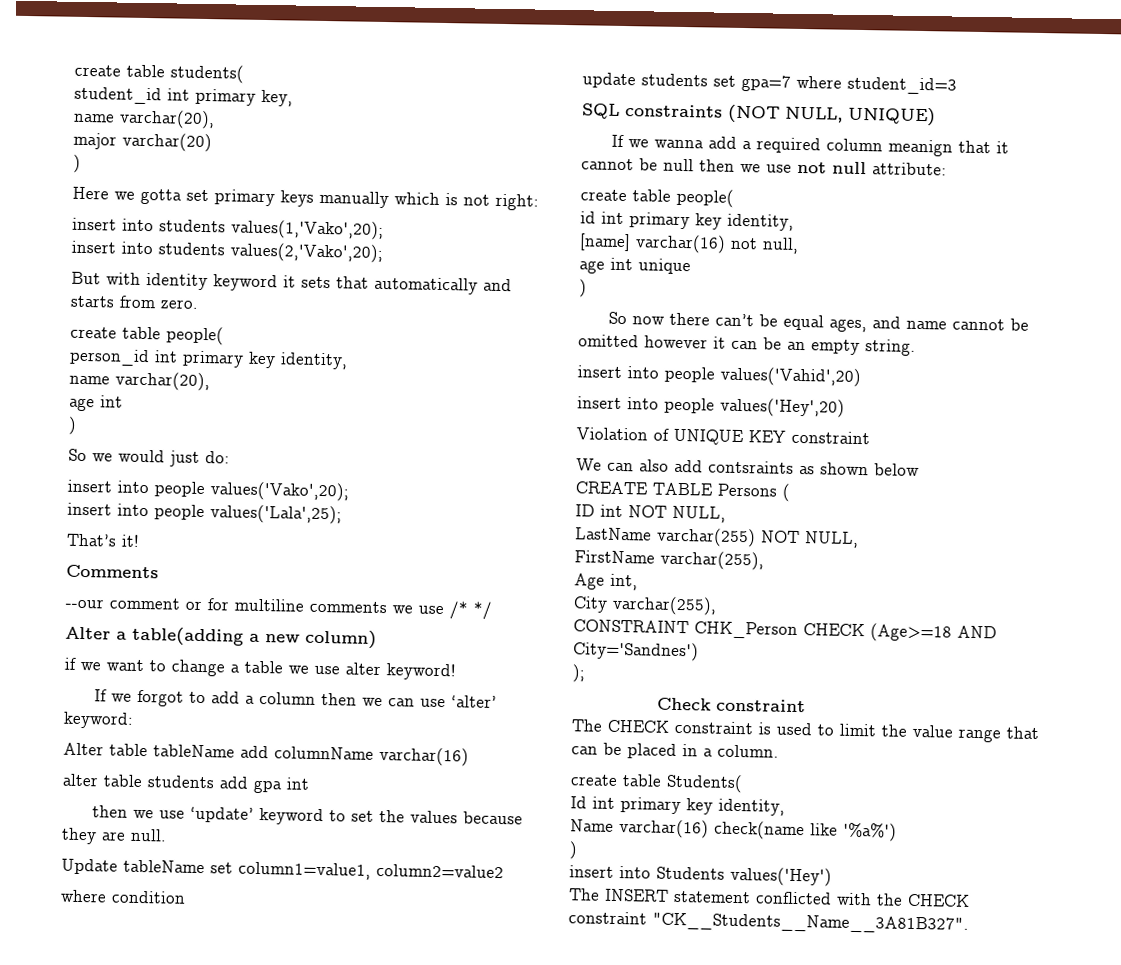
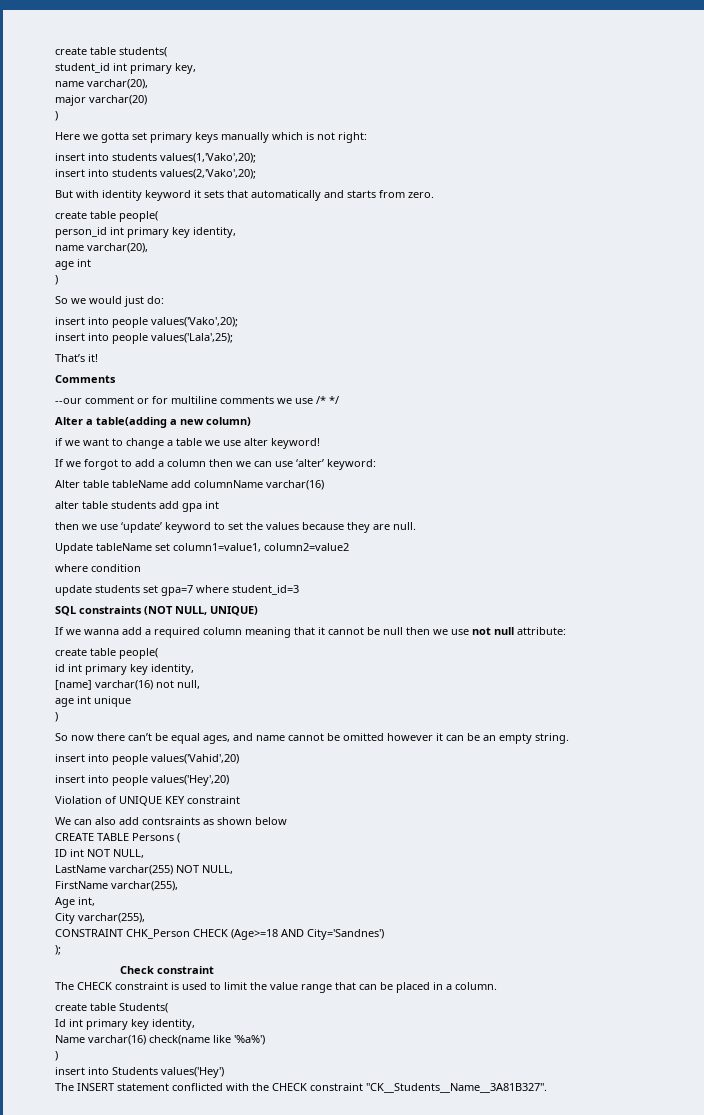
- If we wanna add a required column meanign that it cannot be null then we use not null attribute:
+ If we wanna add a required column meaning that it cannot be null then we use not null attribute:

